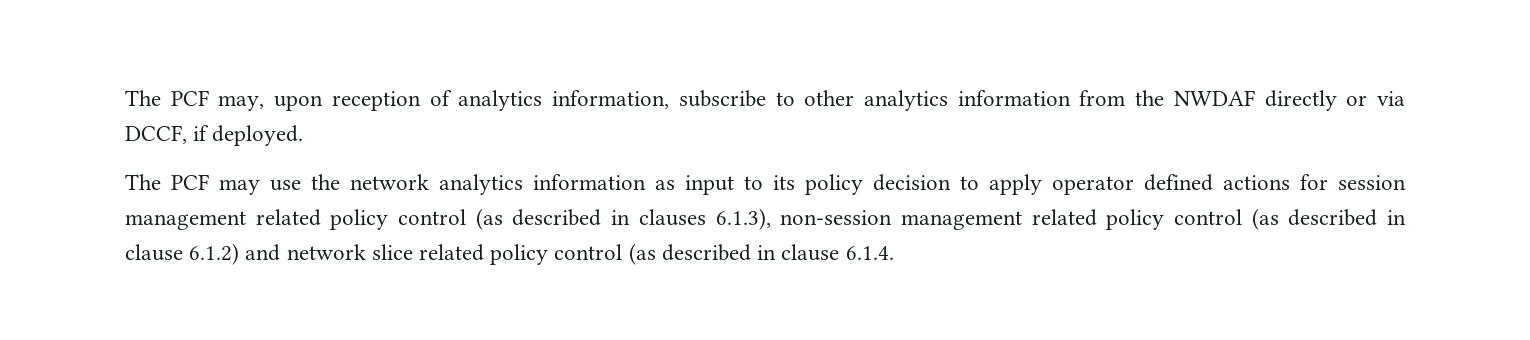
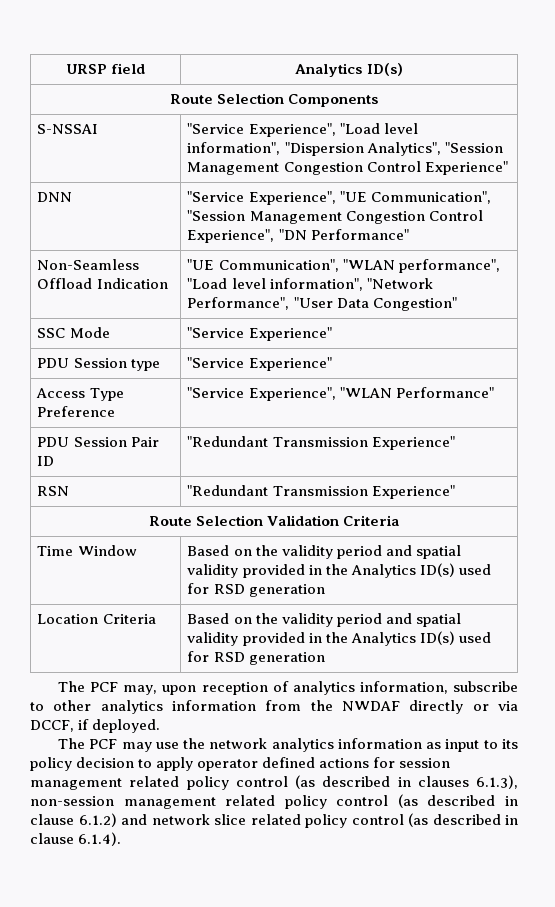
+ URSP field | Analytics ID(s)
+ Route Selection Components
+ S-NSSAI | "Service Experience", "Load level information", "Dispersion Analytics", "Session Management Congestion Control Experience"
+ DNN | "Service Experience", "UE Communication", "Session Management Congestion Control Experience", "DN Performance"
+ Non-Seamless Offload Indication | "UE Communication", "WLAN performance", "Load level information", "Network Performance", "User Data Congestion"
+ SSC Mode | "Service Experience"
+ PDU Session type | "Service Experience"
+ Access Type Preference | "Service Experience", "WLAN Performance"
+ PDU Session Pair ID | "Redundant Transmission Experience"
+ RSN | "Redundant Transmission Experience"
+ Route Selection Validation Criteria
+ Time Window | Based on the validity period and spatial validity provided in the Analytics ID(s) used for RSD generation
+ Location Criteria | Based on the validity period and spatial validity provided in the Analytics ID(s) used for RSD generation
- The PCF may use the network analytics information as input to its policy decision to apply operator defined actions for session management related policy control (as described in clauses 6.1.3), non-session management related policy control (as described in clause 6.1.2) and network slice related policy control (as described in clause 6.1.4.
+ The PCF may use the network analytics information as input to its policy decision to apply operator defined actions for session management related policy control (as described in clauses 6.1.3), non-session management related policy control (as described in clause 6.1.2) and network slice related policy control (as described in clause 6.1.4).

